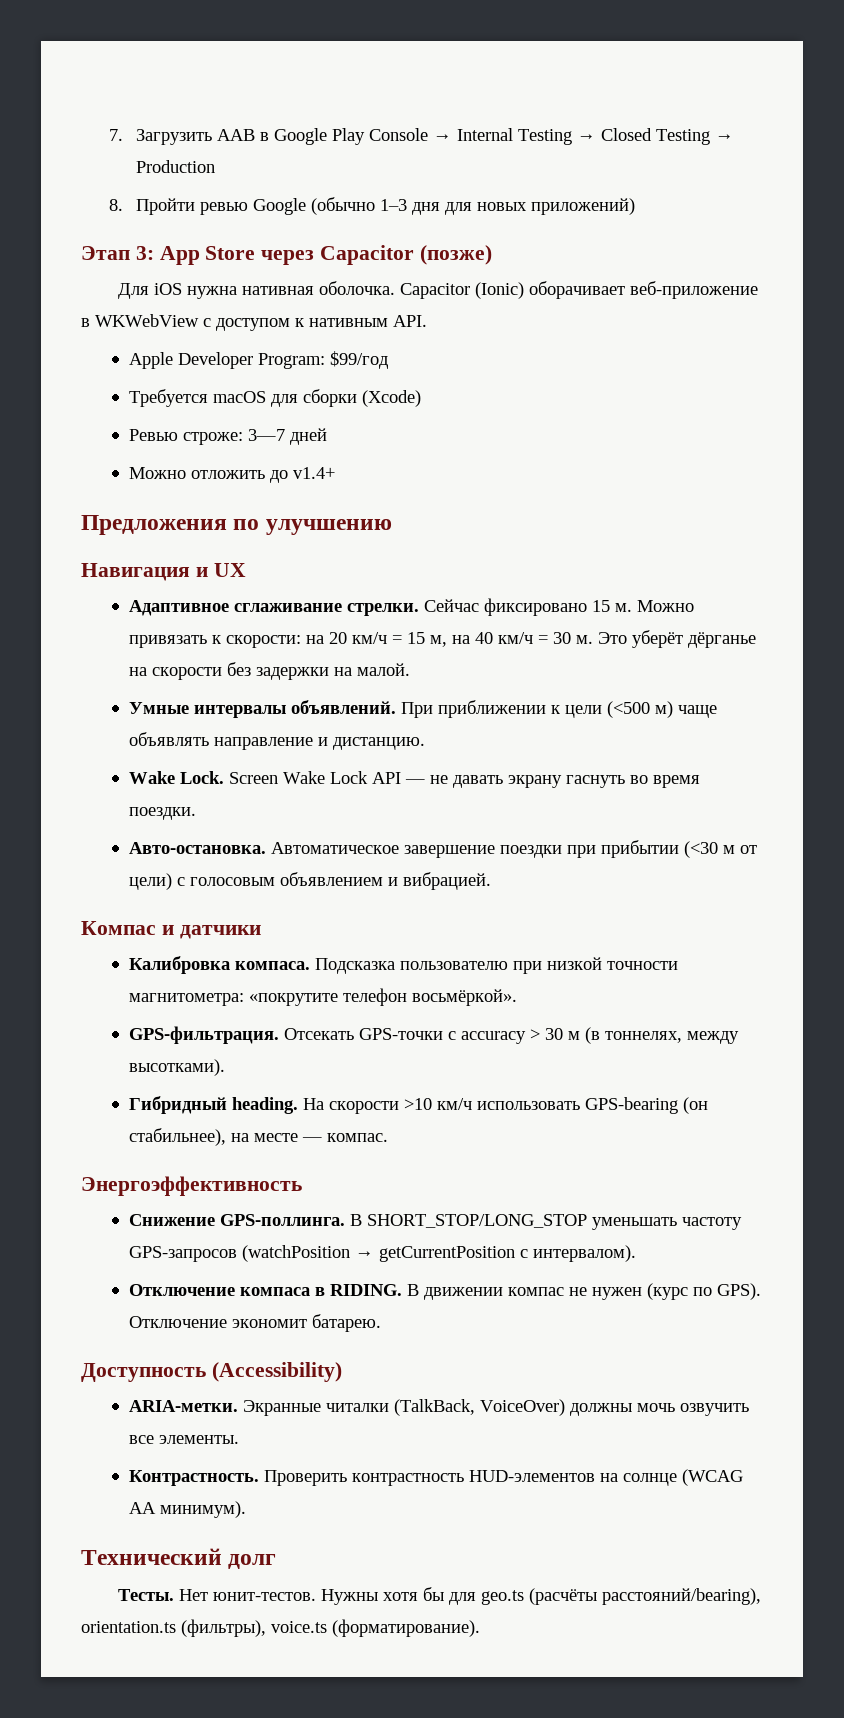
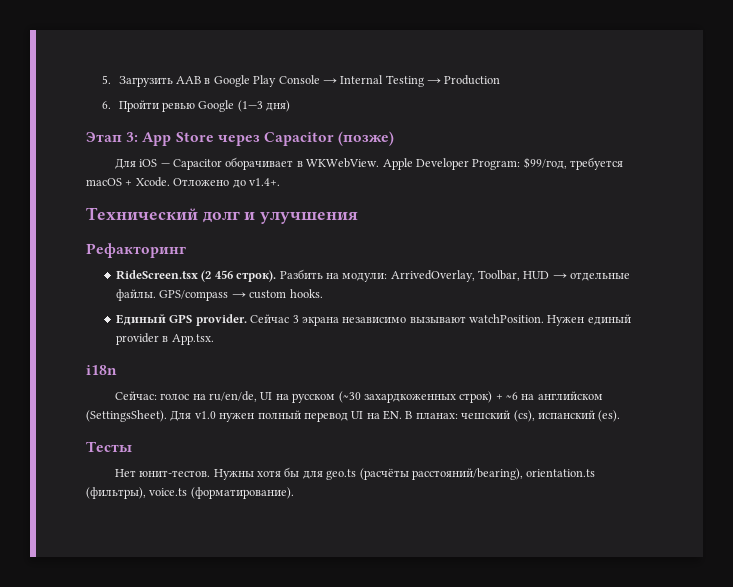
- 7. Загрузить AAB в Google Play Console → Internal Testing → Closed Testing → Production
+ 5. Загрузить AAB в Google Play Console → Internal Testing → Production
- 8. Пройти ревью Google (обычно 1–3 дня для новых приложений)
+ 6. Пройти ревью Google (1—3 дня)
- Для iOS нужна нативная оболочка. Capacitor (Ionic) оборачивает веб-приложение в WKWebView с доступом к нативным API.
- Apple Developer Program: $99/год
- Требуется macOS для сборки (Xcode)
- Ревью строже: 3—7 дней
- Можно отложить до v1.4+
- Предложения по улучшению
- Навигация и UX
- Адаптивное сглаживание стрелки. Сейчас фиксировано 15 м. Можно привязать к скорости: на 20 км/ч = 15 м, на 40 км/ч = 30 м. Это уберёт дёрганье на скорости без задержки на малой.
- Умные интервалы объявлений. При приближении к цели (<500 м) чаще объявлять направление и дистанцию.
- Wake Lock. Screen Wake Lock API — не давать экрану гаснуть во время поездки.
- Авто-остановка. Автоматическое завершение поездки при прибытии (<30 м от цели) с голосовым объявлением и вибрацией.
- Компас и датчики
- Калибровка компаса. Подсказка пользователю при низкой точности магнитометра: «покрутите телефон восьмёркой».
- GPS-фильтрация. Отсекать GPS-точки с accuracy > 30 м (в тоннелях, между высотками).
- Гибридный heading. На скорости >10 км/ч использовать GPS-bearing (он стабильнее), на месте — компас.
- Энергоэффективность
- Снижение GPS-поллинга. В SHORT_STOP/LONG_STOP уменьшать частоту GPS-запросов (watchPosition → getCurrentPosition с интервалом).
- Отключение компаса в RIDING. В движении компас не нужен (курс по GPS). Отключение экономит батарею.
- Доступность (Accessibility)
- ARIA-метки. Экранные читалки (TalkBack, VoiceOver) должны мочь озвучить все элементы.
- Контрастность. Проверить контрастность HUD-элементов на солнце (WCAG AA минимум).
- Технический долг
- Тесты. Нет юнит-тестов.
+ Для iOS — Capacitor оборачивает в WKWebView. Apple Developer Program: $99/год, требуется macOS + Xcode. Отложено до v1.4+.
+ Технический долг и улучшения
+ Рефакторинг
+ RideScreen.tsx (2 456 строк). Разбить на модули: ArrivedOverlay, Toolbar, HUD → отдельные файлы. GPS/compass → custom hooks.
+ Единый GPS provider. Сейчас 3 экрана независимо вызывают watchPosition. Нужен единый provider в App.tsx.
+ i18n
+ Сейчас: голос на ru/en/de, UI на русском (~30 захардкоженных строк) + ~6 на английском (SettingsSheet). Для v1.0 нужен полный перевод UI на EN. В планах: чешский (cs), испанский (es).
+ Тесты
+ Нет юнит-тестов.

